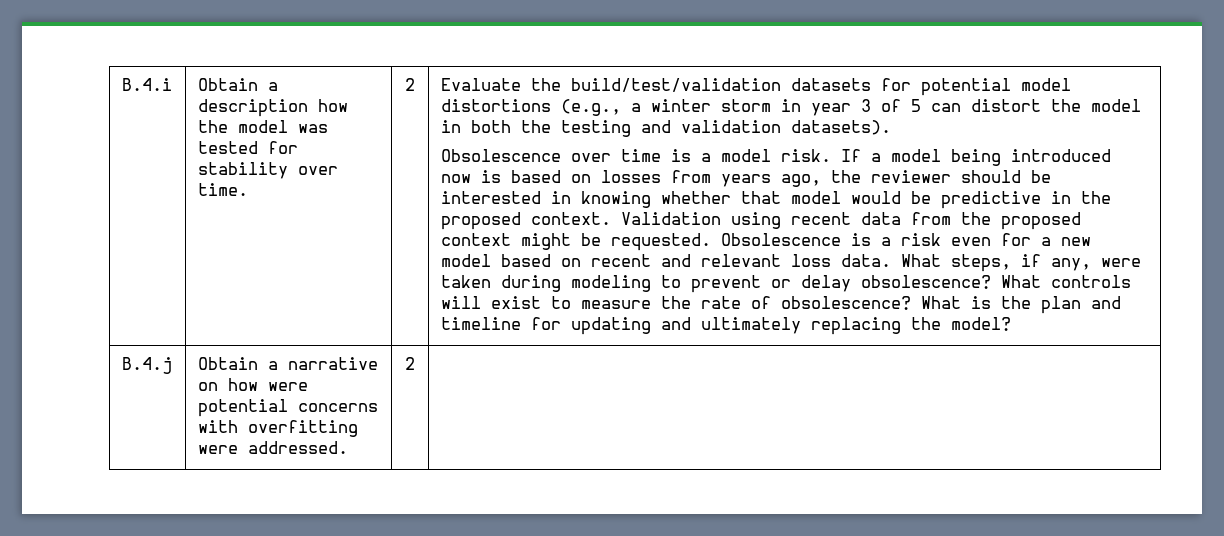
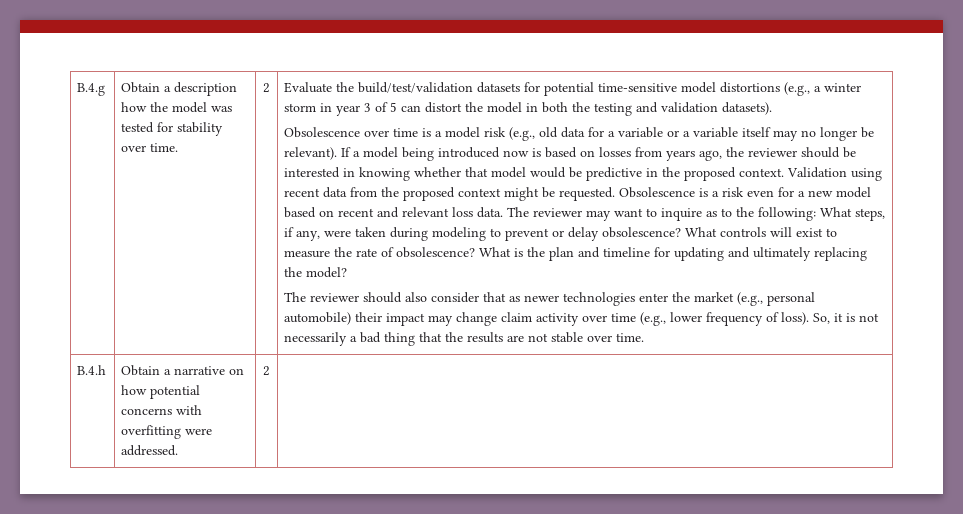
- B.4.i
+ B.4.g
- Evaluate the build/test/validation datasets for potential model distortions (e.g., a winter storm in year 3 of 5 can distort the model in both the testing and validation datasets).
+ Evaluate the build/test/validation datasets for potential time-sensitive model distortions (e.g., a winter storm in year 3 of 5 can distort the model in both the testing and validation datasets).
- Obsolescence over time is a model risk.
+ Obsolescence over time is a model risk (e.g., old data for a variable or a variable itself may no longer be relevant).
- What steps, if any, were taken during modeling to prevent or delay obsolescence?
+ The reviewer may want to inquire as to the following: What steps, if any, were taken during modeling to prevent or delay obsolescence?
- B.4.j | Obtain a narrative on how were potential concerns with overfitting were addressed. | 2 |
+ The reviewer should also consider that as newer technologies enter the market (e.g., personal automobile) their impact may change claim activity over time (e.g., lower frequency of loss). So, it is not necessarily a bad thing that the results are not stable over time.
+ B.4.h | Obtain a narrative on how potential concerns with overfitting were addressed. | 2 |

